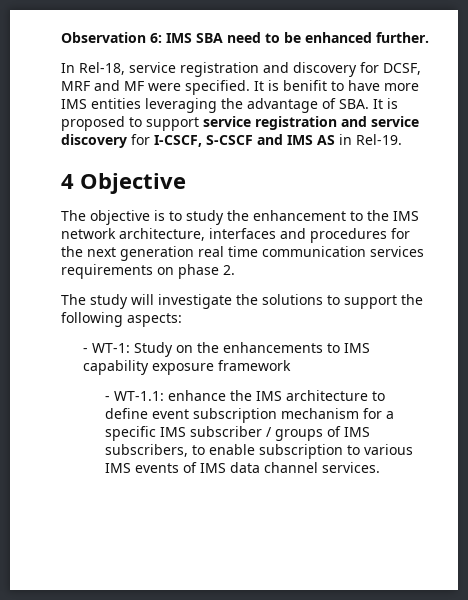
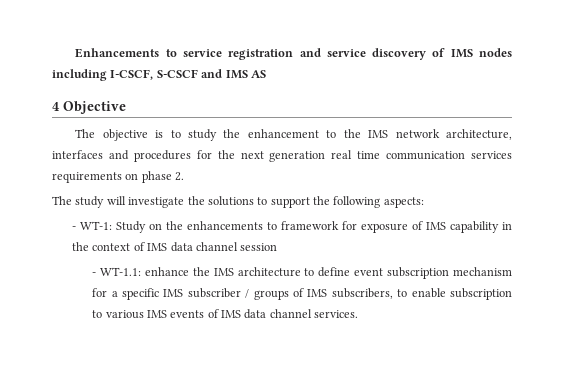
- Observation 6: IMS SBA need to be enhanced further.
- In Rel-18, service registration and discovery for DCSF, MRF and MF were specified. It is benifit to have more IMS entities leveraging the advantage of SBA. It is proposed to support service registration and service discovery for I-CSCF, S-CSCF and IMS AS in Rel-19.
+ Enhancements to service registration and service discovery of IMS nodes including I-CSCF, S-CSCF and IMS AS
- - WT-1: Study on the enhancements to IMS capability exposure framework
+ - WT-1: Study on the enhancements to framework for exposure of IMS capability in the context of IMS data channel session

